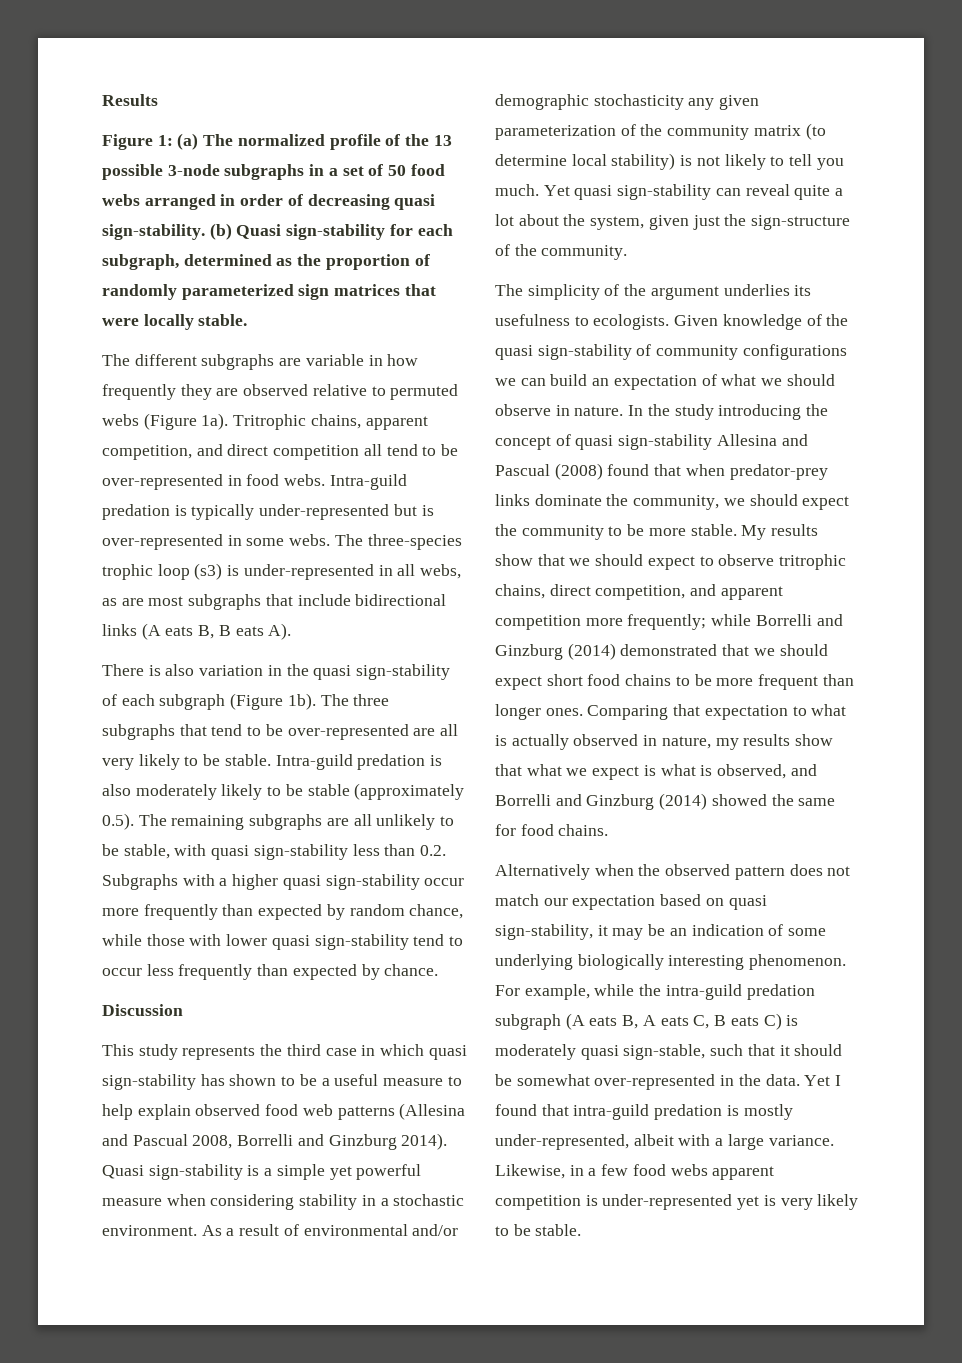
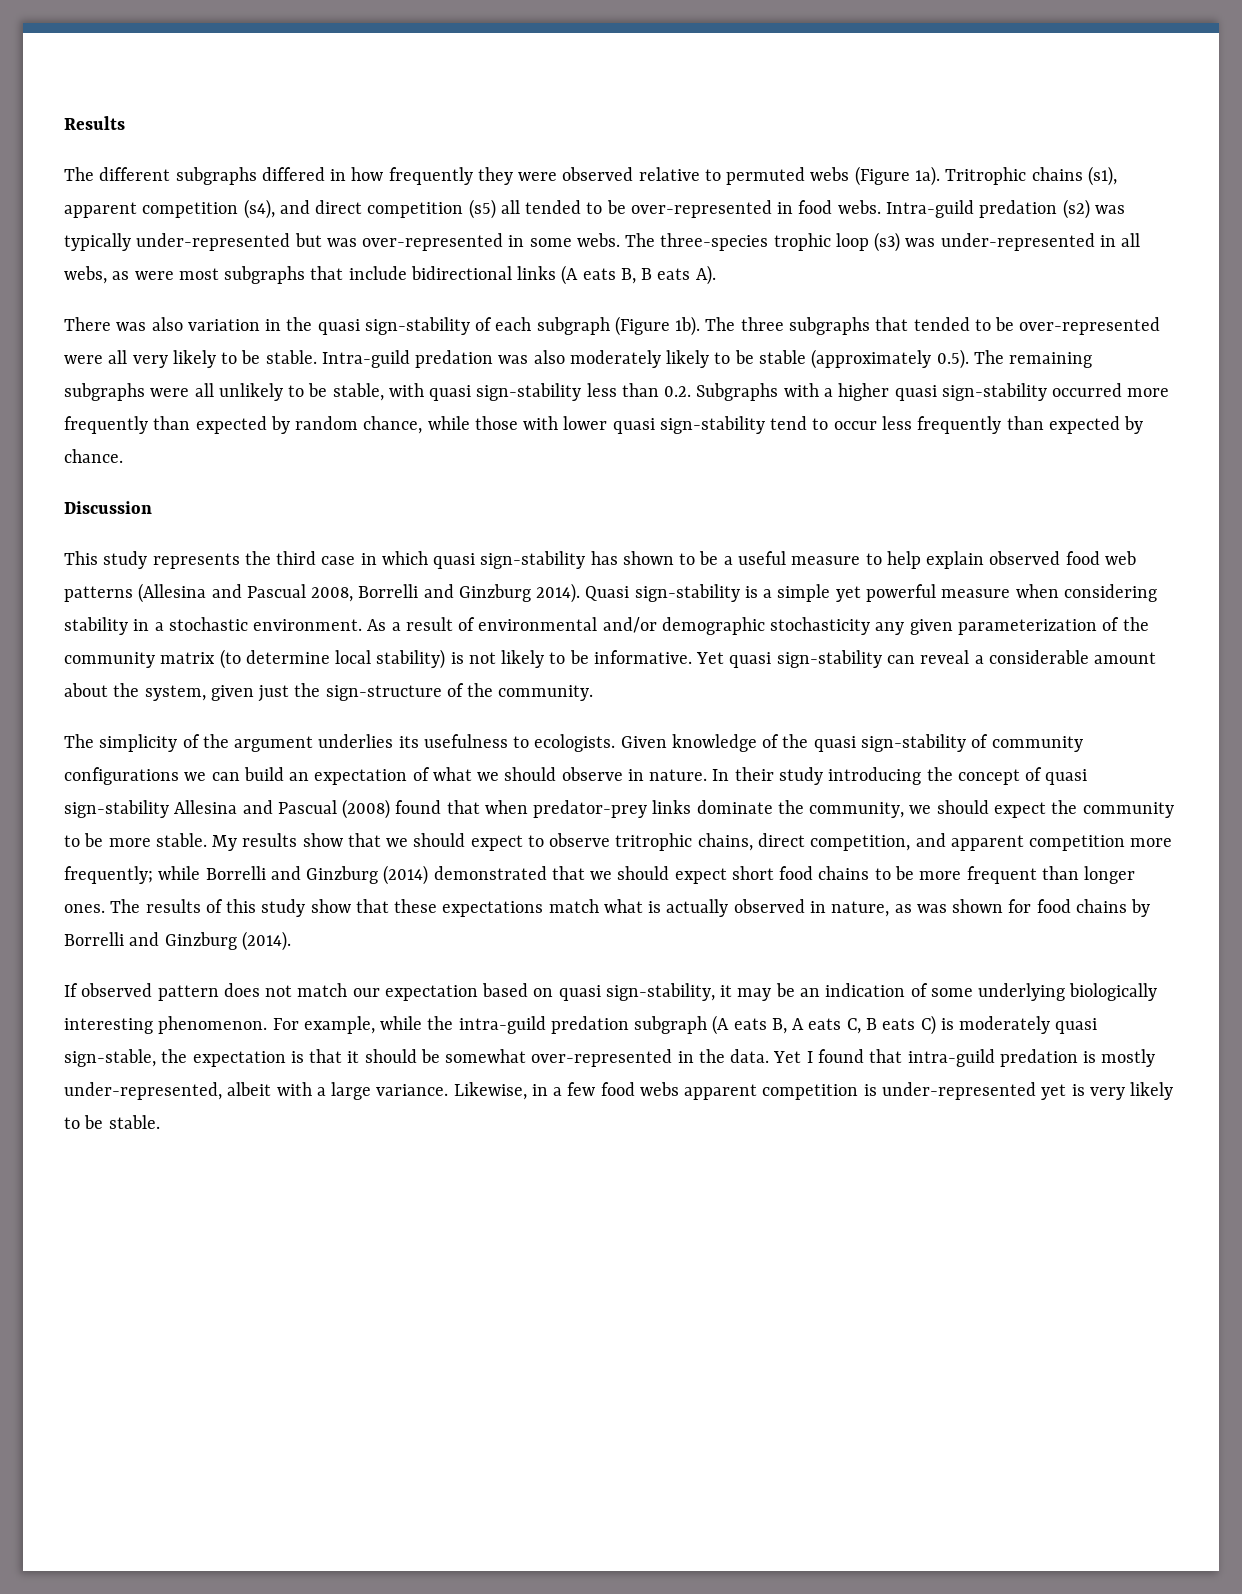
- Figure 1: (a) The normalized profile of the 13 possible 3-node subgraphs in a set of 50 food webs arranged in order of decreasing quasi sign-stability. (b) Quasi sign-stability for each subgraph, determined as the proportion of randomly parameterized sign matrices that were locally stable.
- The different subgraphs are variable in how frequently they are observed relative to permuted webs (Figure 1a).
+ The different subgraphs differed in how frequently they were observed relative to permuted webs (Figure 1a).
- Tritrophic chains, apparent competition, and direct competition all tend to be over-represented in food webs.
+ Tritrophic chains (s1), apparent competition (s4), and direct competition (s5) all tended to be over-represented in food webs.
- Intra-guild predation is typically under-represented but is over-represented in some webs.
+ Intra-guild predation (s2) was typically under-represented but was over-represented in some webs.
- The three-species trophic loop (s3) is under-represented in all webs, as are most subgraphs that include bidirectional links (A eats B, B eats A).
+ The three-species trophic loop (s3) was under-represented in all webs, as were most subgraphs that include bidirectional links (A eats B, B eats A).
- There is also variation in the quasi sign-stability of each subgraph (Figure 1b).
+ There was also variation in the quasi sign-stability of each subgraph (Figure 1b).
- The three subgraphs that tend to be over-represented are all very likely to be stable.
+ The three subgraphs that tended to be over-represented were all very likely to be stable.
- Intra-guild predation is also moderately likely to be stable (approximately 0.5). The remaining subgraphs are all unlikely to be stable, with quasi sign-stability less than 0.2. Subgraphs with a higher quasi sign-stability occur more frequently than expected by random chance, while those with lower quasi sign-stability tend to occur less frequently than expected by chance.
+ Intra-guild predation was also moderately likely to be stable (approximately 0.5). The remaining subgraphs were all unlikely to be stable, with quasi sign-stability less than 0.2. Subgraphs with a higher quasi sign-stability occurred more frequently than expected by random chance, while those with lower quasi sign-stability tend to occur less frequently than expected by chance.
- As a result of environmental and/or demographic stochasticity any given parameterization of the community matrix (to determine local stability) is not likely to tell you much.
+ As a result of environmental and/or demographic stochasticity any given parameterization of the community matrix (to determine local stability) is not likely to be informative.
- Yet quasi sign-stability can reveal quite a lot about the system, given just the sign-structure of the community.
+ Yet quasi sign-stability can reveal a considerable amount about the system, given just the sign-structure of the community.
- In the study introducing the concept of quasi sign-stability Allesina and Pascual (2008) found that when predator-prey links dominate the community, we should expect the community to be more stable.
+ In their study introducing the concept of quasi sign-stability Allesina and Pascual (2008) found that when predator-prey links dominate the community, we should expect the community to be more stable.
- Comparing that expectation to what is actually observed in nature, my results show that what we expect is what is observed, and Borrelli and Ginzburg (2014) showed the same for food chains.
- Alternatively when the observed pattern does not match our expectation based on quasi sign-stability, it may be an indication of some underlying biologically interesting phenomenon.
+ The results of this study show that these expectations match what is actually observed in nature, as was shown for food chains by Borrelli and Ginzburg (2014).
+ If observed pattern does not match our expectation based on quasi sign-stability, it may be an indication of some underlying biologically interesting phenomenon.
- For example, while the intra-guild predation subgraph (A eats B, A eats C, B eats C) is moderately quasi sign-stable, such that it should be somewhat over-represented in the data.
+ For example, while the intra-guild predation subgraph (A eats B, A eats C, B eats C) is moderately quasi sign-stable, the expectation is that it should be somewhat over-represented in the data.

